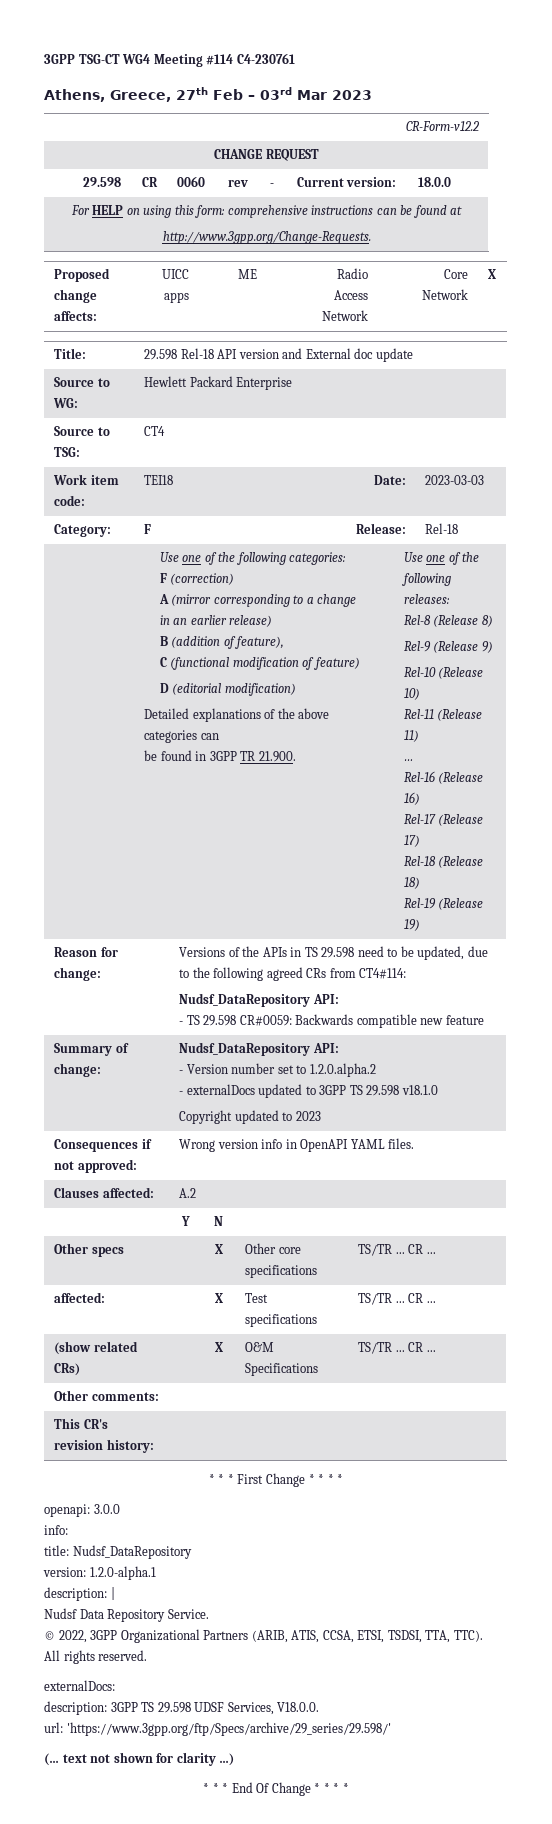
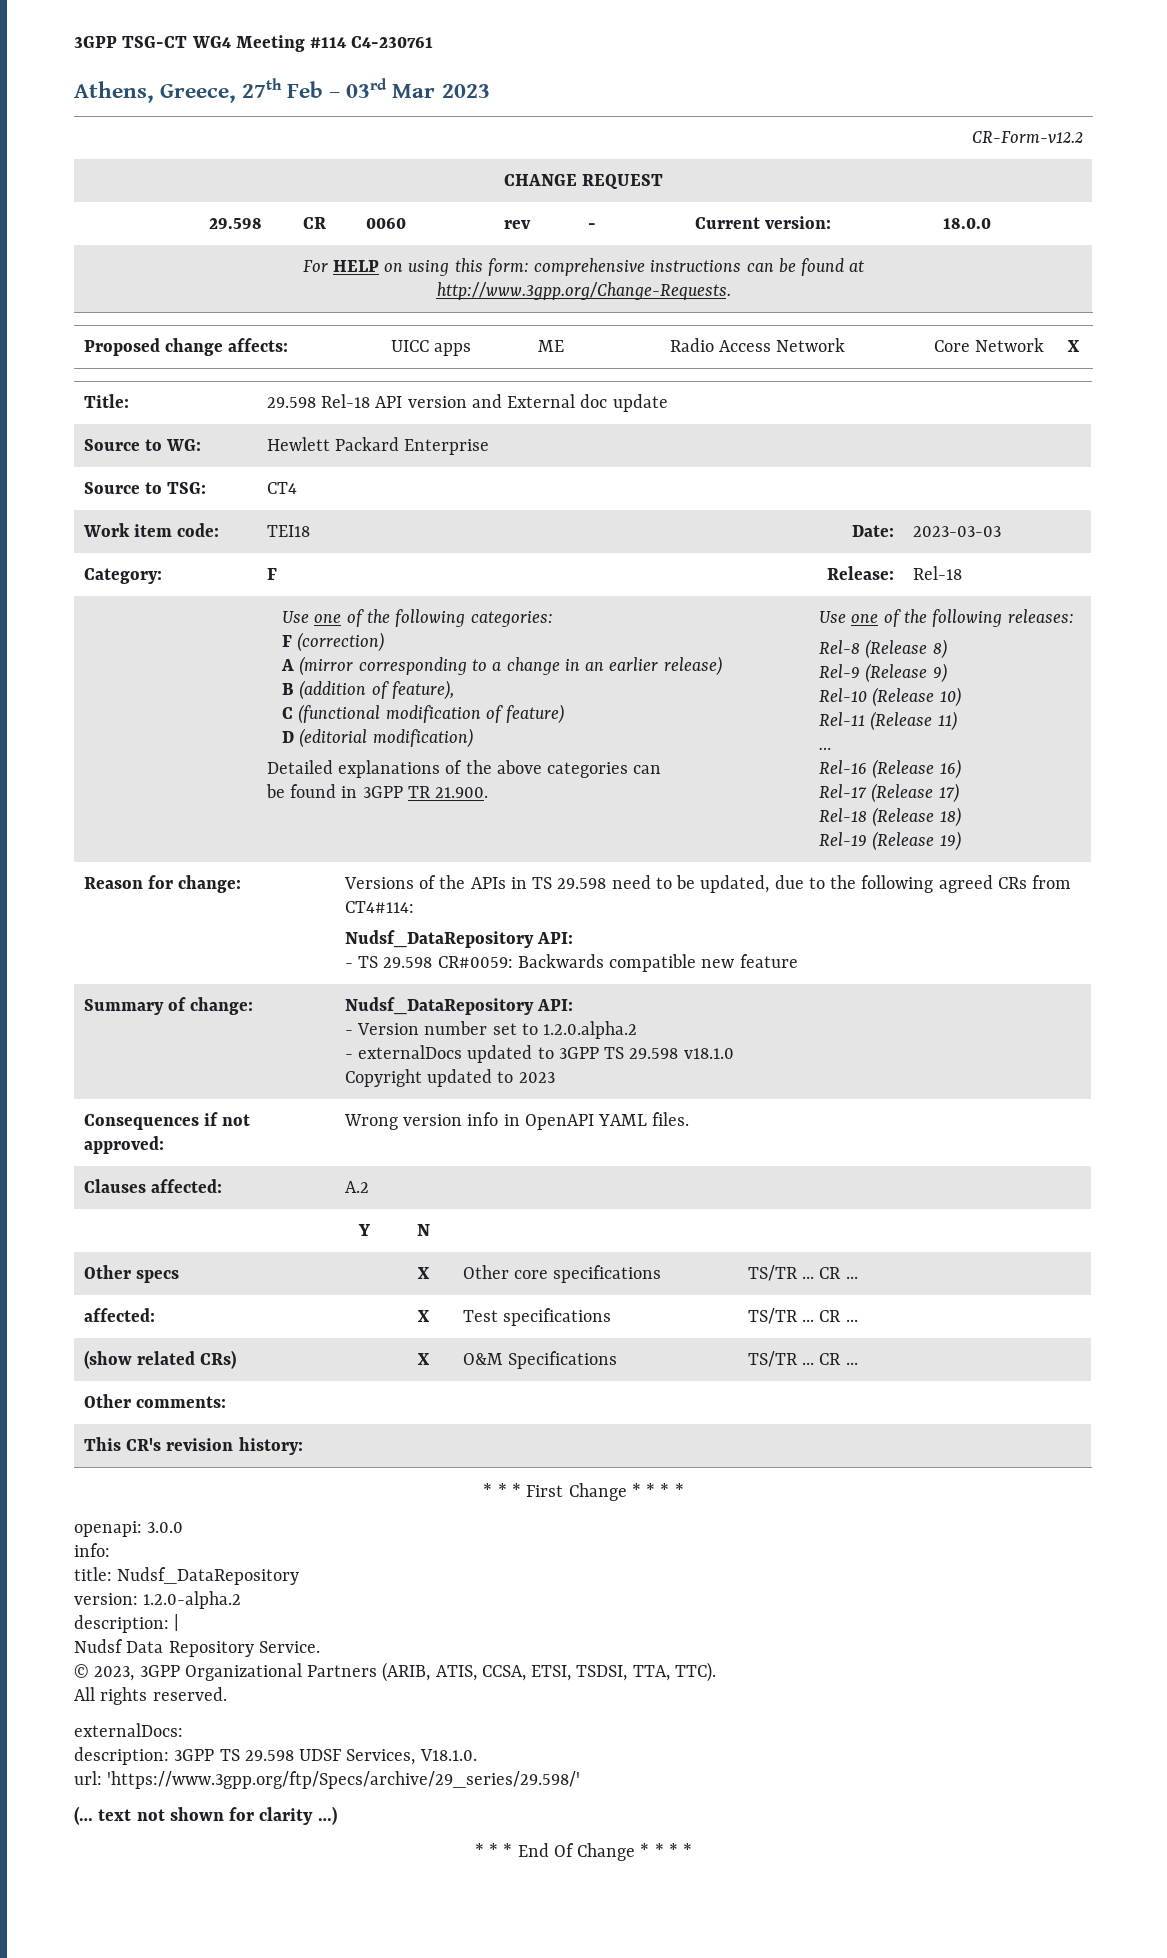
- version: 1.2.0-alpha.1
+ version: 1.2.0-alpha.2
- © 2022, 3GPP Organizational Partners (ARIB, ATIS, CCSA, ETSI, TSDSI, TTA, TTC).
+ © 2023, 3GPP Organizational Partners (ARIB, ATIS, CCSA, ETSI, TSDSI, TTA, TTC).
- description: 3GPP TS 29.598 UDSF Services, V18.0.0.
+ description: 3GPP TS 29.598 UDSF Services, V18.1.0.

